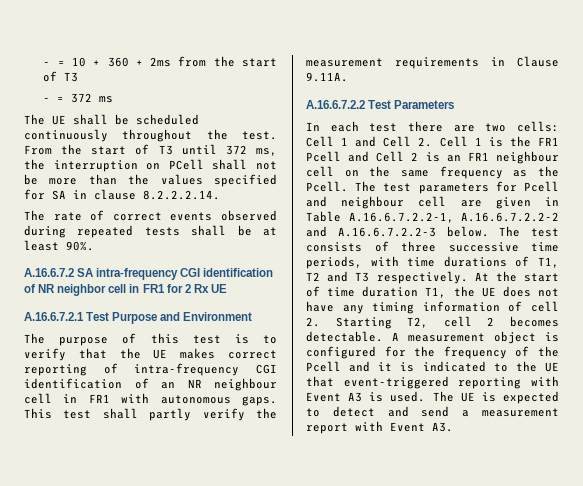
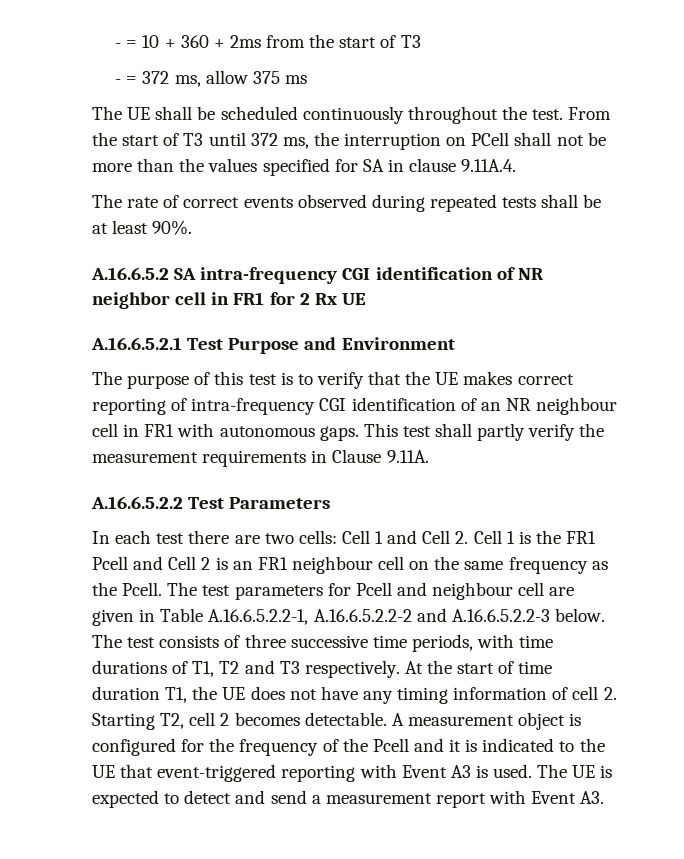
- - = 372 ms
+ - = 372 ms, allow 375 ms
- From the start of T3 until 372 ms, the interruption on PCell shall not be more than the values specified for SA in clause 8.2.2.2.14.
+ From the start of T3 until 372 ms, the interruption on PCell shall not be more than the values specified for SA in clause 9.11A.4.
- A.16.6.7.2 SA intra-frequency CGI identification of NR neighbor cell in FR1 for 2 Rx UE
+ A.16.6.5.2 SA intra-frequency CGI identification of NR neighbor cell in FR1 for 2 Rx UE
- A.16.6.7.2.1 Test Purpose and Environment
+ A.16.6.5.2.1 Test Purpose and Environment
- A.16.6.7.2.2 Test Parameters
+ A.16.6.5.2.2 Test Parameters
- The test parameters for Pcell and neighbour cell are given in Table A.16.6.7.2.2-1, A.16.6.7.2.2-2 and A.16.6.7.2.2-3 below.
+ The test parameters for Pcell and neighbour cell are given in Table A.16.6.5.2.2-1, A.16.6.5.2.2-2 and A.16.6.5.2.2-3 below.

